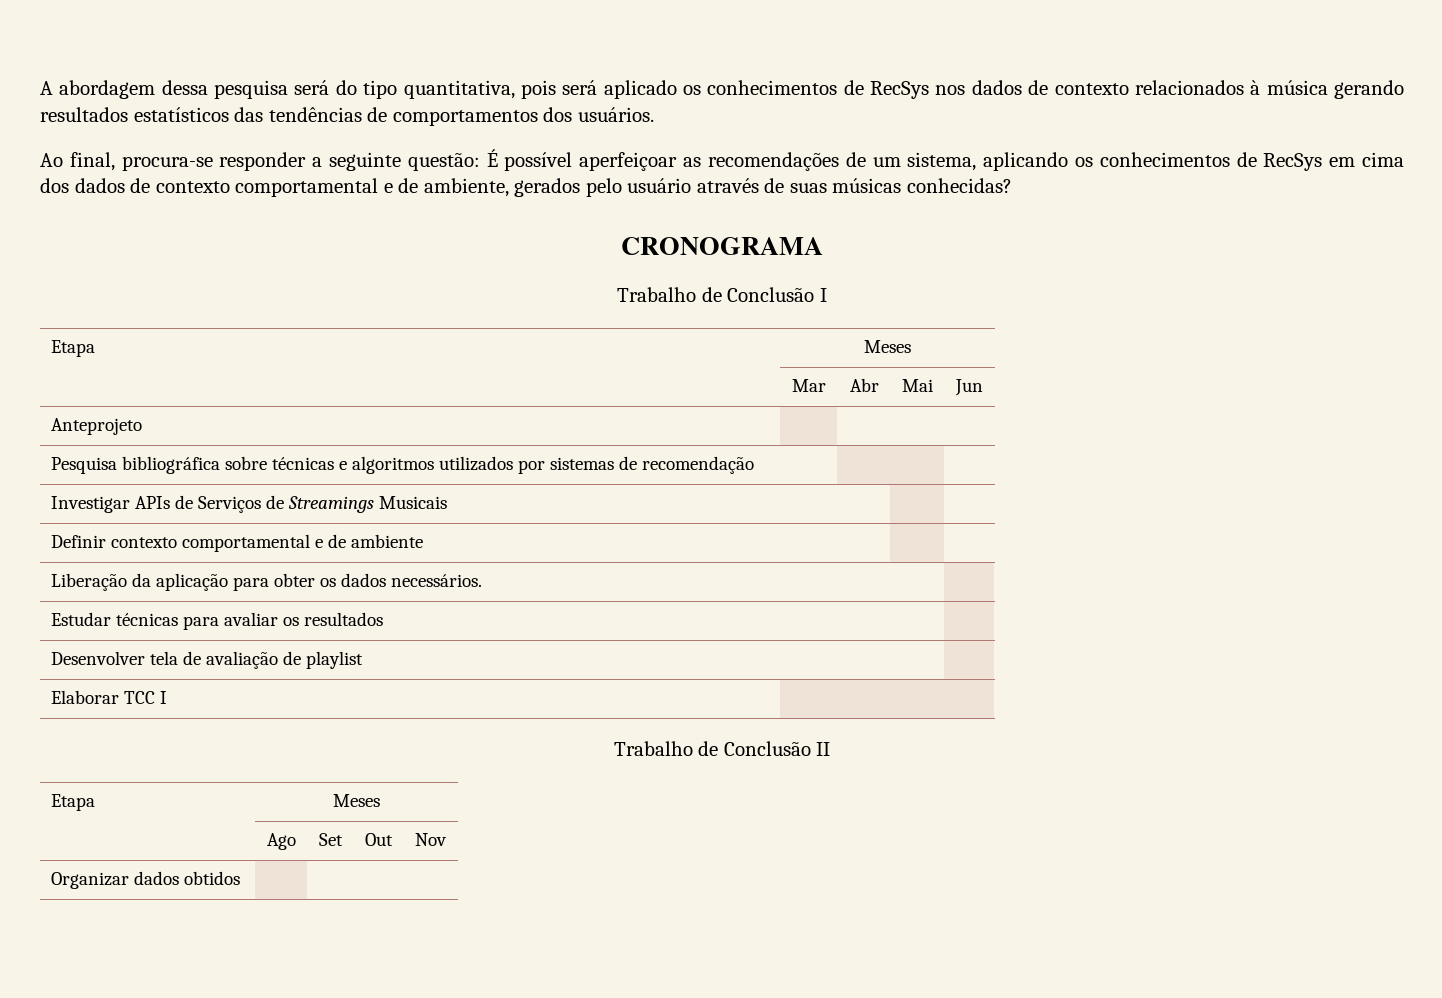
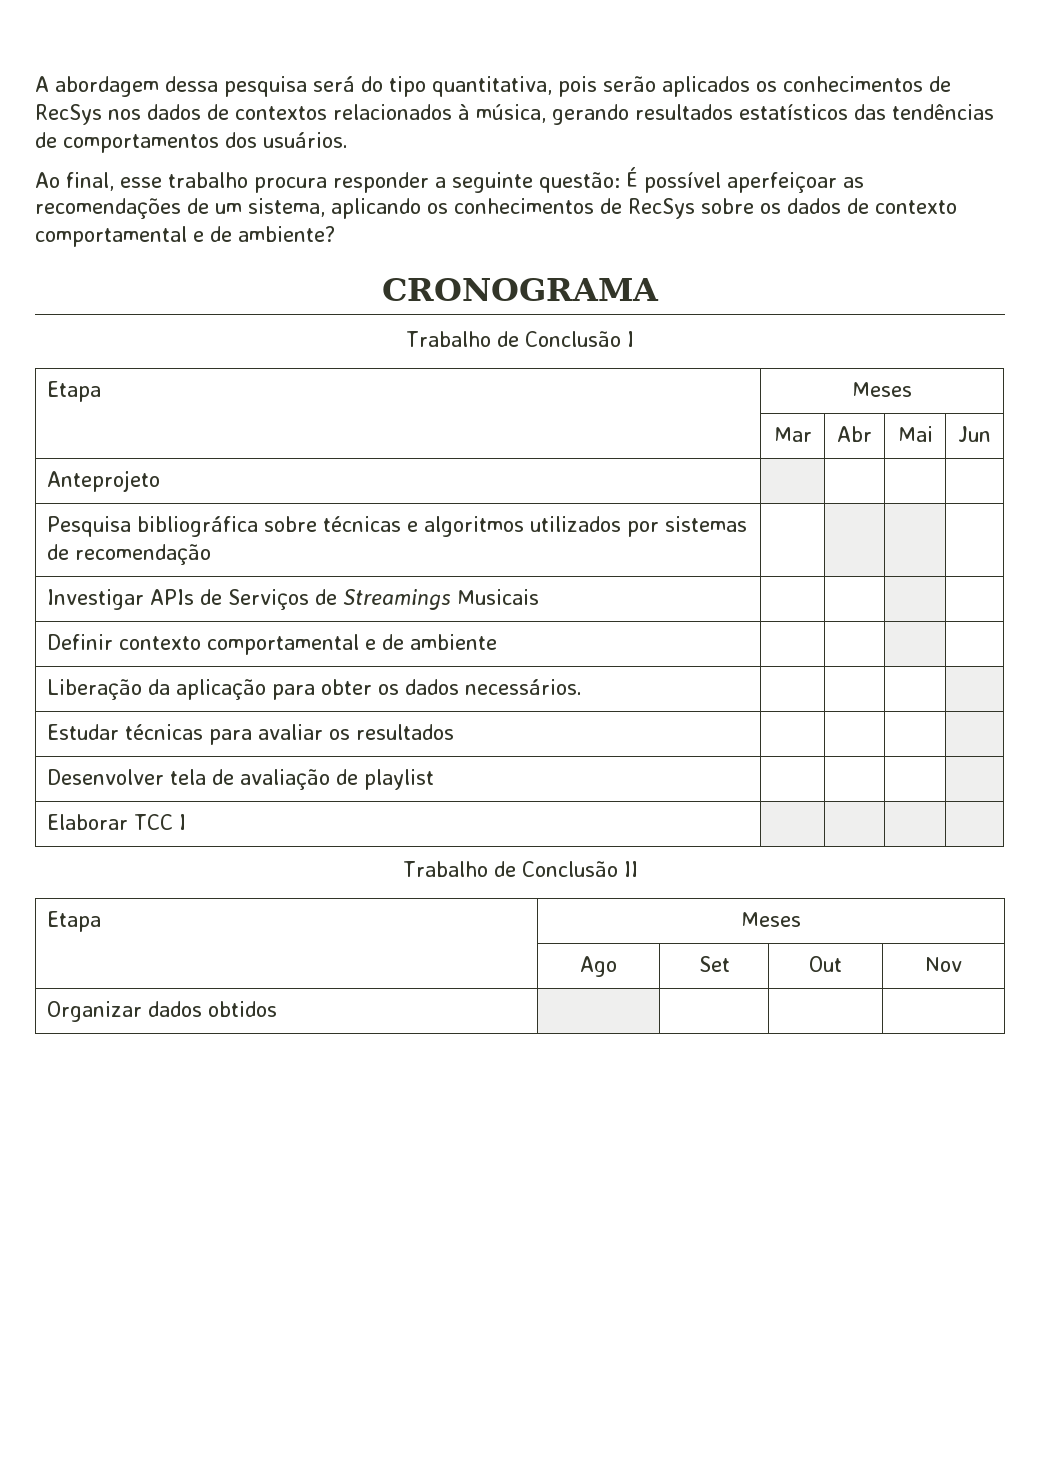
- A abordagem dessa pesquisa será do tipo quantitativa, pois será aplicado os conhecimentos de RecSys nos dados de contexto relacionados à música gerando resultados estatísticos das tendências de comportamentos dos usuários.
+ A abordagem dessa pesquisa será do tipo quantitativa, pois serão aplicados os conhecimentos de RecSys nos dados de contextos relacionados à música, gerando resultados estatísticos das tendências de comportamentos dos usuários.
- Ao final, procura-se responder a seguinte questão: É possível aperfeiçoar as recomendações de um sistema, aplicando os conhecimentos de RecSys em cima dos dados de contexto comportamental e de ambiente, gerados pelo usuário através de suas músicas conhecidas?
+ Ao final, esse trabalho procura responder a seguinte questão: É possível aperfeiçoar as recomendações de um sistema, aplicando os conhecimentos de RecSys sobre os dados de contexto comportamental e de ambiente?

